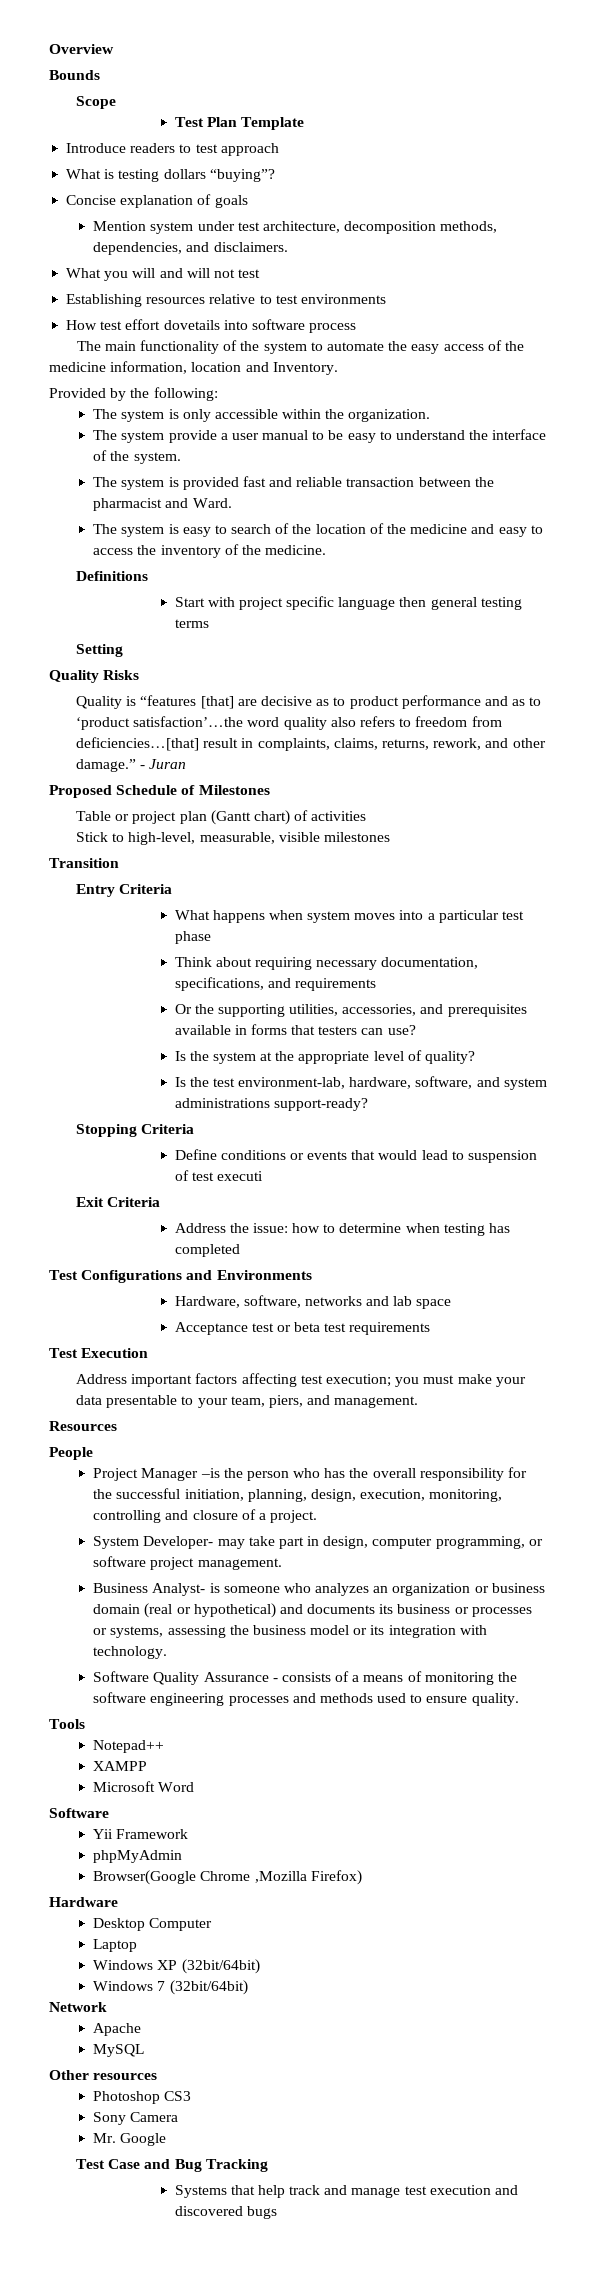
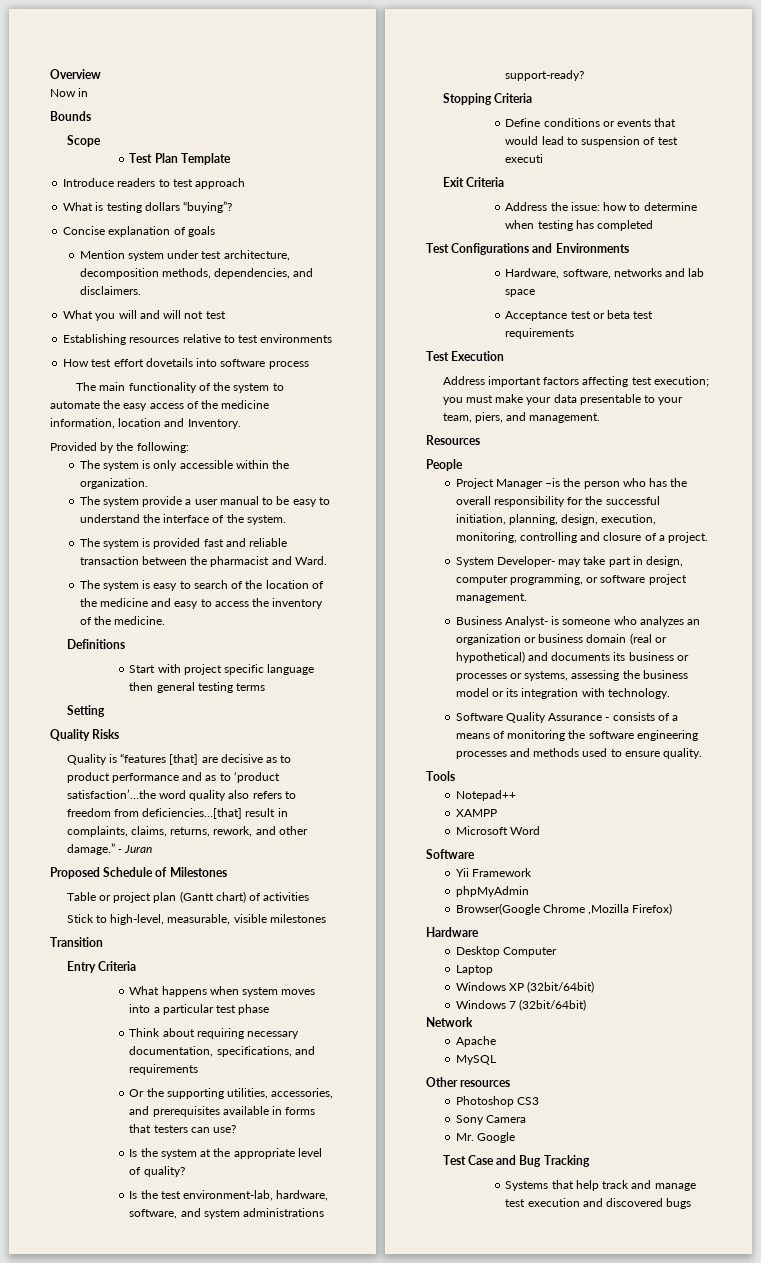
+ Now in

